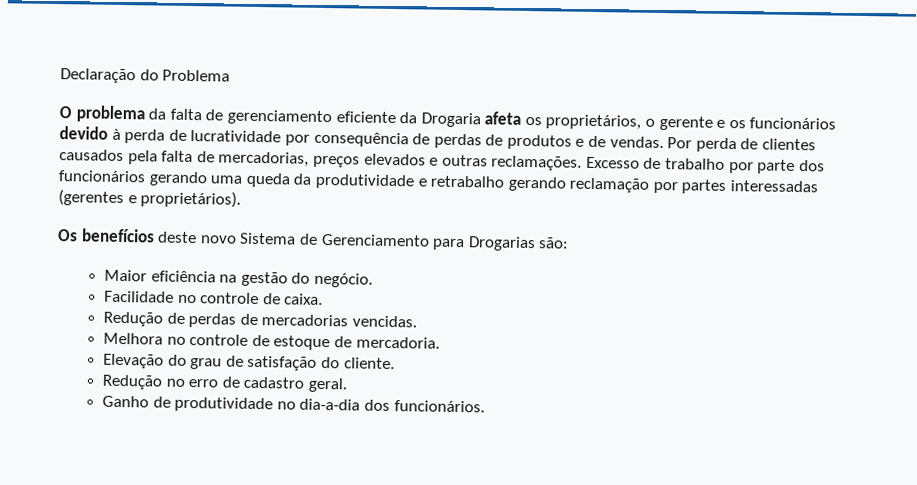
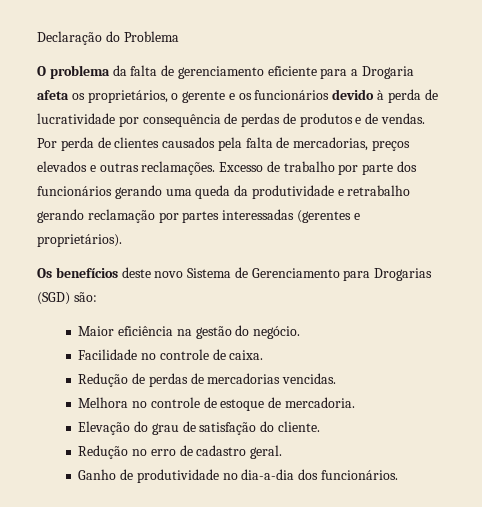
- O problema da falta de gerenciamento eficiente da Drogaria afeta os proprietários, o gerente e os funcionários devido à perda de lucratividade por consequência de perdas de produtos e de vendas.
+ O problema da falta de gerenciamento eficiente para a Drogaria afeta os proprietários, o gerente e os funcionários devido à perda de lucratividade por consequência de perdas de produtos e de vendas.
- Os benefícios deste novo Sistema de Gerenciamento para Drogarias são:
+ Os benefícios deste novo Sistema de Gerenciamento para Drogarias (SGD) são:

